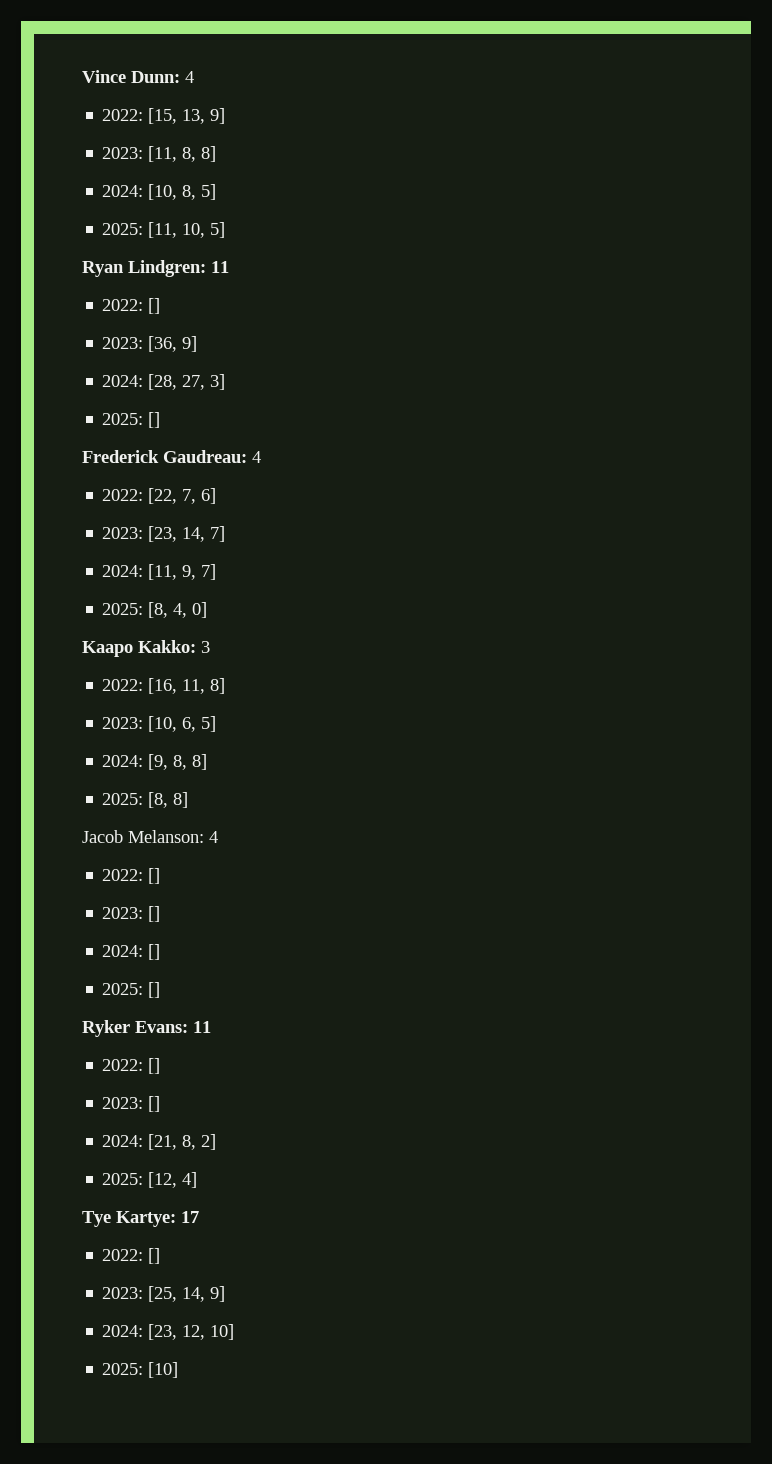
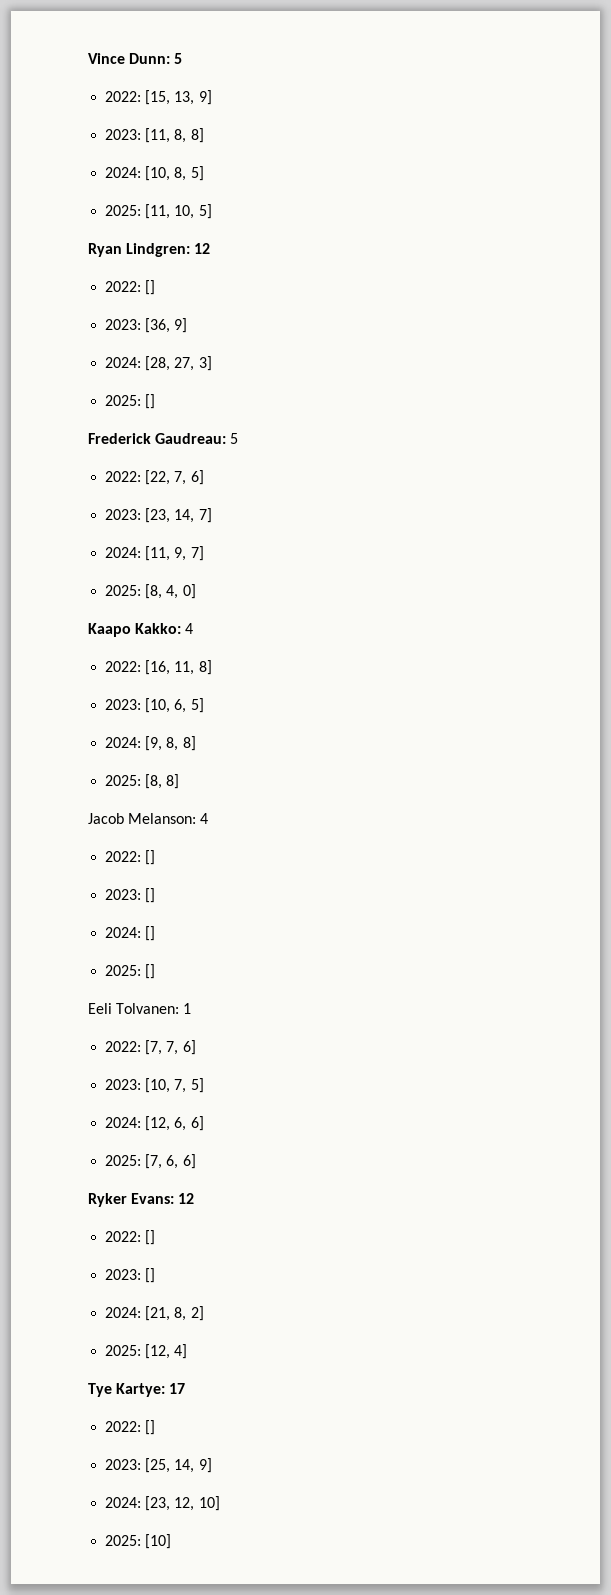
- Vince Dunn: 4
+ Vince Dunn: 5
- Ryan Lindgren: 11
+ Ryan Lindgren: 12
- Frederick Gaudreau: 4
+ Frederick Gaudreau: 5
- Kaapo Kakko: 3
+ Kaapo Kakko: 4
+ Eeli Tolvanen: 1
+ 2022: [7, 7, 6]
+ 2023: [10, 7, 5]
+ 2024: [12, 6, 6]
+ 2025: [7, 6, 6]
- Ryker Evans: 11
+ Ryker Evans: 12

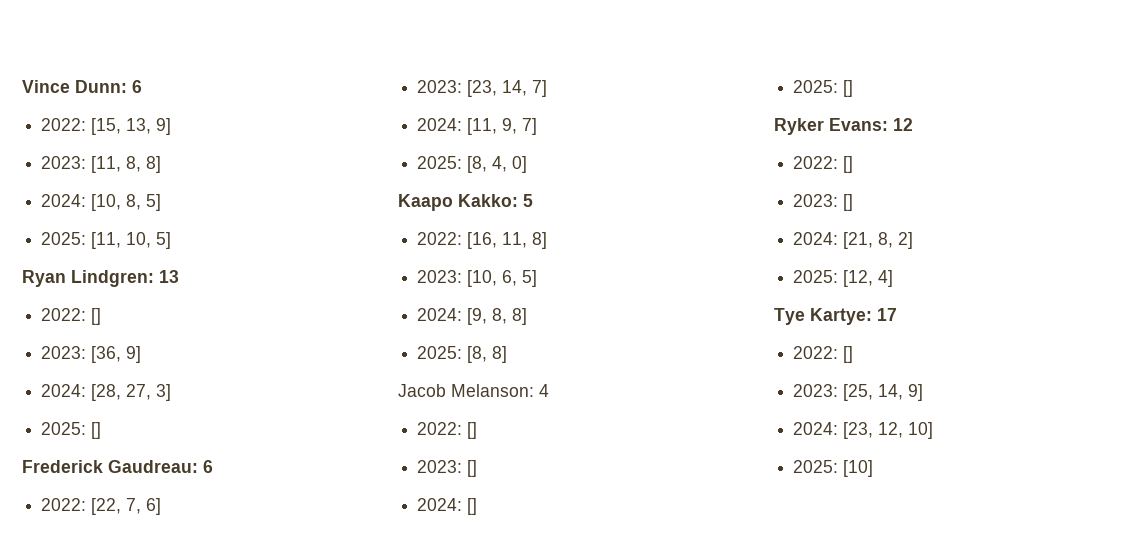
- Vince Dunn: 5
+ Vince Dunn: 6
- Ryan Lindgren: 12
+ Ryan Lindgren: 13
- Frederick Gaudreau: 5
+ Frederick Gaudreau: 6
- Kaapo Kakko: 4
+ Kaapo Kakko: 5
- Eeli Tolvanen: 1
- 2022: [7, 7, 6]
- 2023: [10, 7, 5]
- 2024: [12, 6, 6]
- 2025: [7, 6, 6]

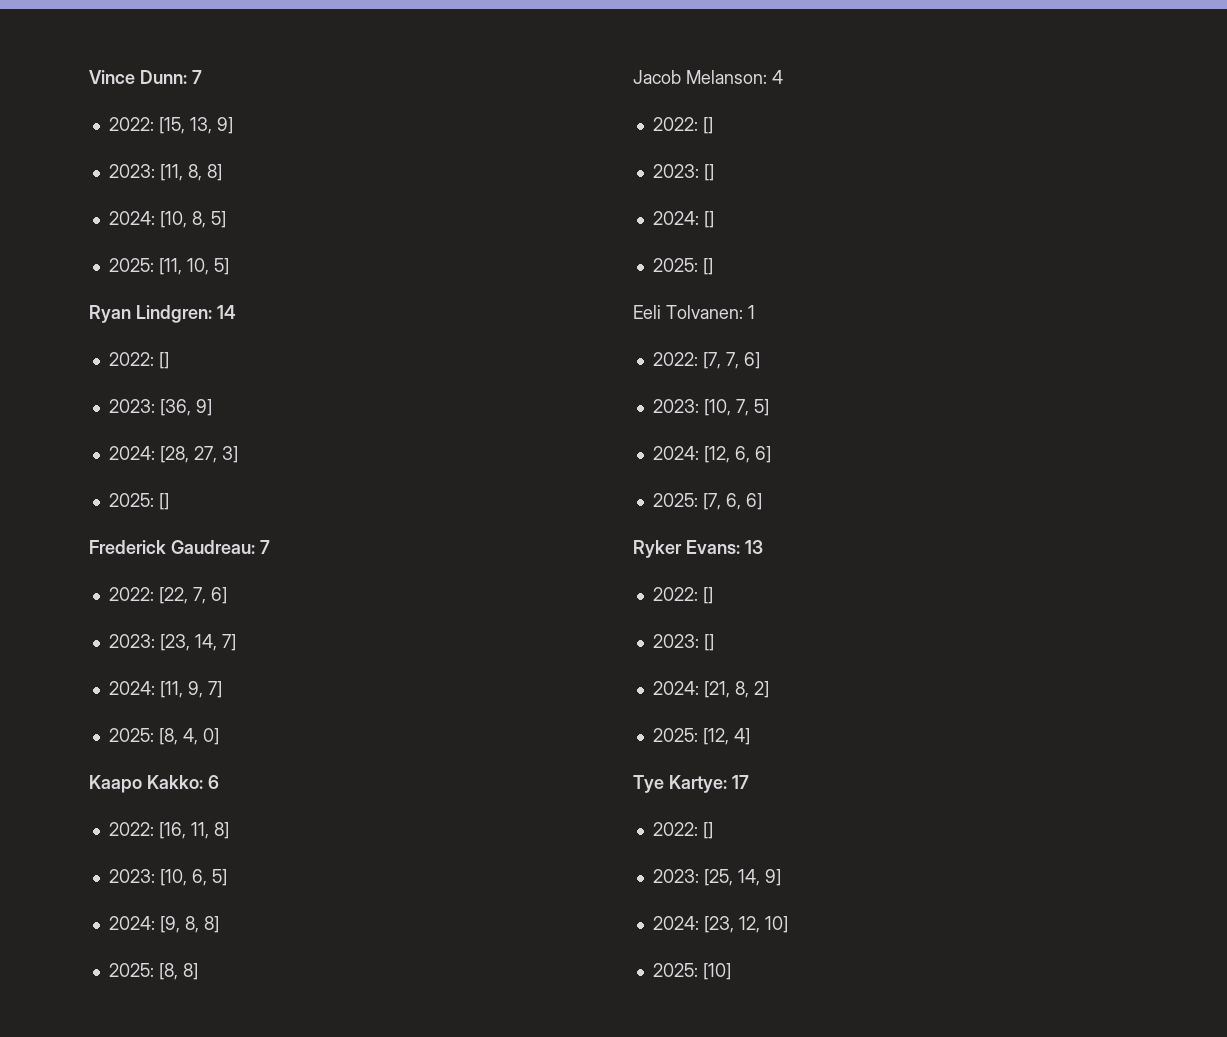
- Vince Dunn: 6
+ Vince Dunn: 7
- Ryan Lindgren: 13
+ Ryan Lindgren: 14
- Frederick Gaudreau: 6
+ Frederick Gaudreau: 7
- Kaapo Kakko: 5
+ Kaapo Kakko: 6
+ Eeli Tolvanen: 1
+ 2022: [7, 7, 6]
+ 2023: [10, 7, 5]
+ 2024: [12, 6, 6]
+ 2025: [7, 6, 6]
- Ryker Evans: 12
+ Ryker Evans: 13

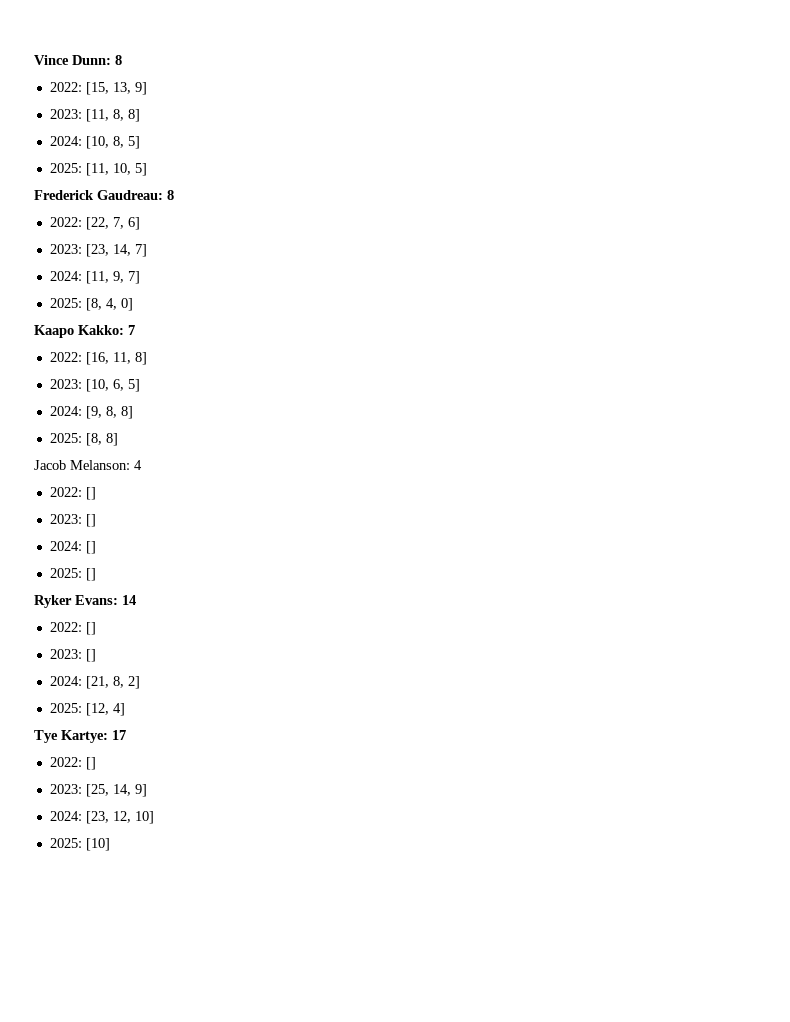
- Vince Dunn: 7
+ Vince Dunn: 8
- Ryan Lindgren: 14
- 2022: []
- 2023: [36, 9]
- 2024: [28, 27, 3]
- 2025: []
- Frederick Gaudreau: 7
+ Frederick Gaudreau: 8
- Kaapo Kakko: 6
+ Kaapo Kakko: 7
- Eeli Tolvanen: 1
- 2022: [7, 7, 6]
- 2023: [10, 7, 5]
- 2024: [12, 6, 6]
- 2025: [7, 6, 6]
- Ryker Evans: 13
+ Ryker Evans: 14

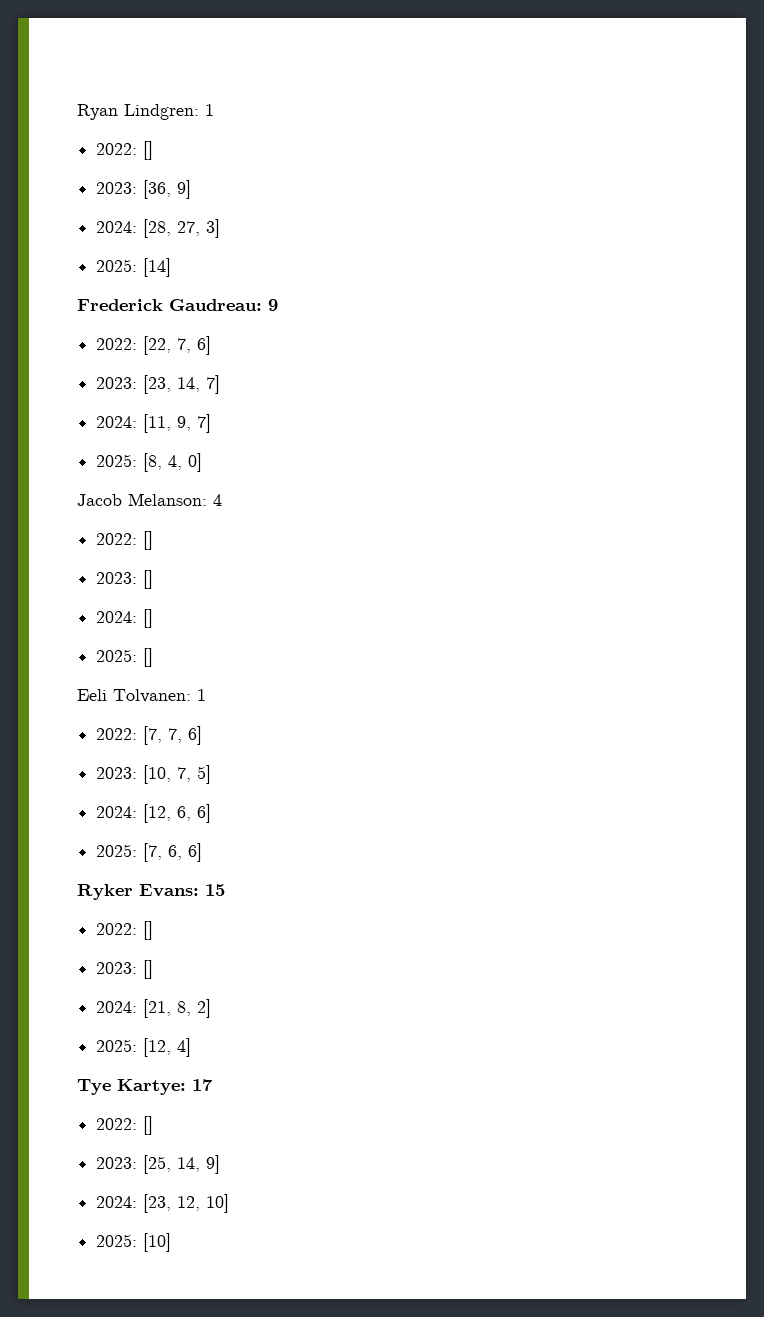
- Vince Dunn: 8
- 2022: [15, 13, 9]
- 2023: [11, 8, 8]
- 2024: [10, 8, 5]
- 2025: [11, 10, 5]
+ Ryan Lindgren: 1
+ 2022: []
+ 2023: [36, 9]
+ 2024: [28, 27, 3]
+ 2025: [14]
- Frederick Gaudreau: 8
+ Frederick Gaudreau: 9
- Kaapo Kakko: 7
- 2022: [16, 11, 8]
- 2023: [10, 6, 5]
- 2024: [9, 8, 8]
- 2025: [8, 8]
+ Eeli Tolvanen: 1
+ 2022: [7, 7, 6]
+ 2023: [10, 7, 5]
+ 2024: [12, 6, 6]
+ 2025: [7, 6, 6]
- Ryker Evans: 14
+ Ryker Evans: 15

